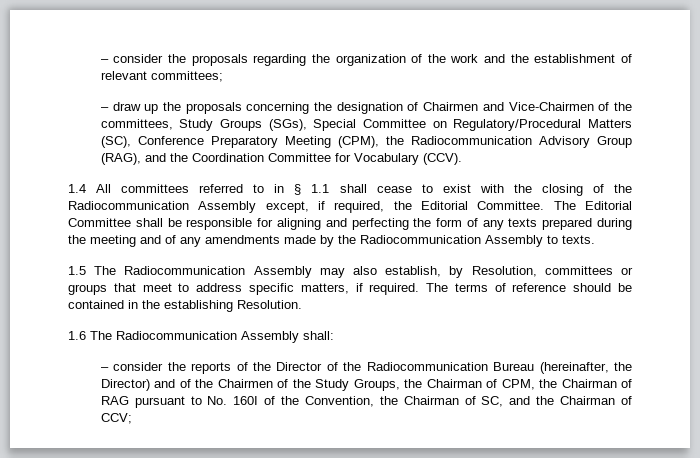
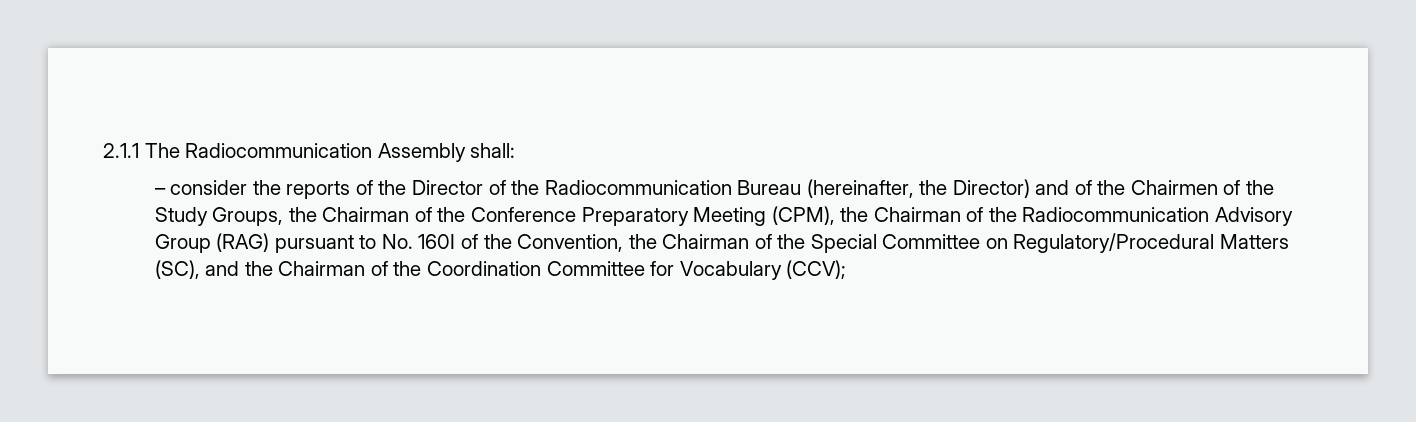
- – consider the proposals regarding the organization of the work and the establishment of relevant committees;
- – draw up the proposals concerning the designation of Chairmen and Vice-Chairmen of the committees, Study Groups (SGs), Special Committee on Regulatory/Procedural Matters (SC), Conference Preparatory Meeting (CPM), the Radiocommunication Advisory Group (RAG), and the Coordination Committee for Vocabulary (CCV).
- 1.4 All committees referred to in § 1.1 shall cease to exist with the closing of the Radiocommunication Assembly except, if required, the Editorial Committee. The Editorial Committee shall be responsible for aligning and perfecting the form of any texts prepared during the meeting and of any amendments made by the Radiocommunication Assembly to texts.
- 1.5 The Radiocommunication Assembly may also establish, by Resolution, committees or groups that meet to address specific matters, if required. The terms of reference should be contained in the establishing Resolution.
- 1.6 The Radiocommunication Assembly shall:
+ 2.1.1 The Radiocommunication Assembly shall:
- – consider the reports of the Director of the Radiocommunication Bureau (hereinafter, the Director) and of the Chairmen of the Study Groups, the Chairman of CPM, the Chairman of RAG pursuant to No. 160I of the Convention, the Chairman of SC, and the Chairman of CCV;
+ – consider the reports of the Director of the Radiocommunication Bureau (hereinafter, the Director) and of the Chairmen of the Study Groups, the Chairman of the Conference Preparatory Meeting (CPM), the Chairman of the Radiocommunication Advisory Group (RAG) pursuant to No. 160I of the Convention, the Chairman of the Special Committee on Regulatory/Procedural Matters (SC), and the Chairman of the Coordination Committee for Vocabulary (CCV);

